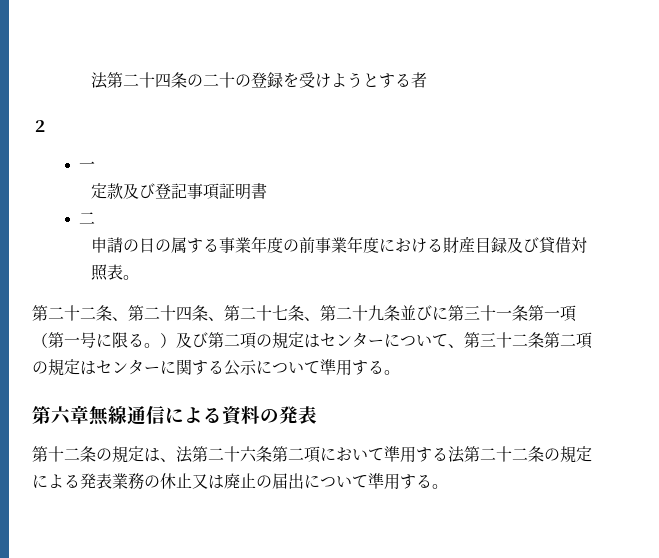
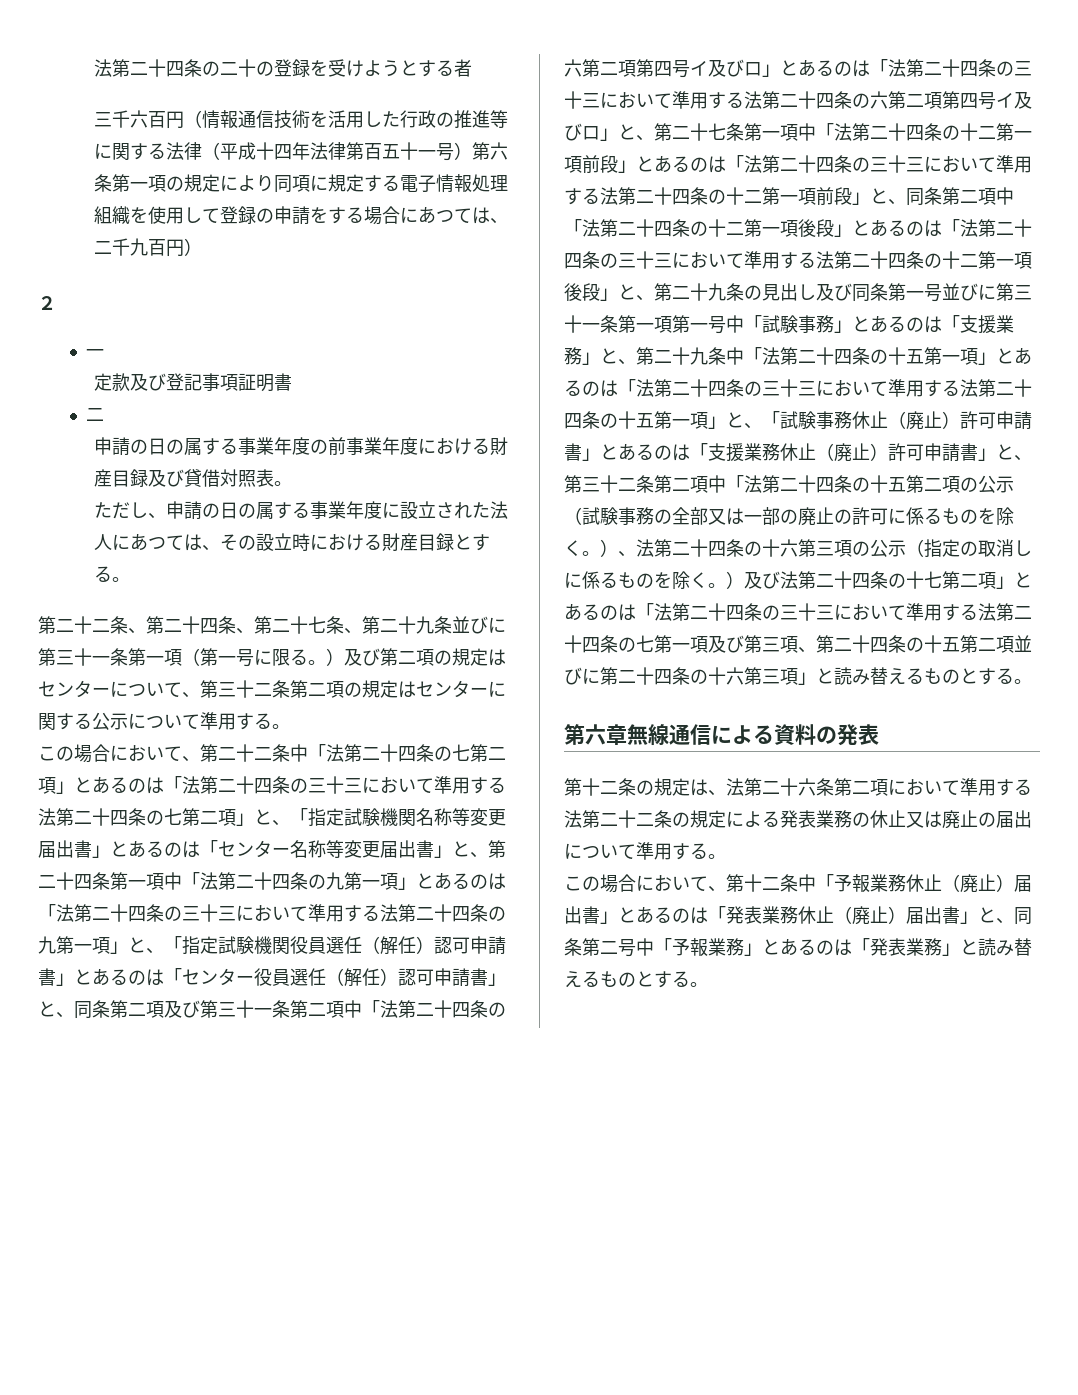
+ 三千六百円（情報通信技術を活用した行政の推進等に関する法律（平成十四年法律第百五十一号）第六条第一項の規定により同項に規定する電子情報処理組織を使用して登録の申請をする場合にあつては、二千九百円）
+ ただし、申請の日の属する事業年度に設立された法人にあつては、その設立時における財産目録とする。
+ この場合において、第二十二条中「法第二十四条の七第二項」とあるのは「法第二十四条の三十三において準用する法第二十四条の七第二項」と、「指定試験機関名称等変更届出書」とあるのは「センター名称等変更届出書」と、第二十四条第一項中「法第二十四条の九第一項」とあるのは「法第二十四条の三十三において準用する法第二十四条の九第一項」と、「指定試験機関役員選任（解任）認可申請書」とあるのは「センター役員選任（解任）認可申請書」と、同条第二項及び第三十一条第二項中「法第二十四条の六第二項第四号イ及びロ」とあるのは「法第二十四条の三十三において準用する法第二十四条の六第二項第四号イ及びロ」と、第二十七条第一項中「法第二十四条の十二第一項前段」とあるのは「法第二十四条の三十三において準用する法第二十四条の十二第一項前段」と、同条第二項中「法第二十四条の十二第一項後段」とあるのは「法第二十四条の三十三において準用する法第二十四条の十二第一項後段」と、第二十九条の見出し及び同条第一号並びに第三十一条第一項第一号中「試験事務」とあるのは「支援業務」と、第二十九条中「法第二十四条の十五第一項」とあるのは「法第二十四条の三十三において準用する法第二十四条の十五第一項」と、「試験事務休止（廃止）許可申請書」とあるのは「支援業務休止（廃止）許可申請書」と、第三十二条第二項中「法第二十四条の十五第二項の公示（試験事務の全部又は一部の廃止の許可に係るものを除く。）、法第二十四条の十六第三項の公示（指定の取消しに係るものを除く。）及び法第二十四条の十七第二項」とあるのは「法第二十四条の三十三において準用する法第二十四条の七第一項及び第三項、第二十四条の十五第二項並びに第二十四条の十六第三項」と読み替えるものとする。
+ この場合において、第十二条中「予報業務休止（廃止）届出書」とあるのは「発表業務休止（廃止）届出書」と、同条第二号中「予報業務」とあるのは「発表業務」と読み替えるものとする。

